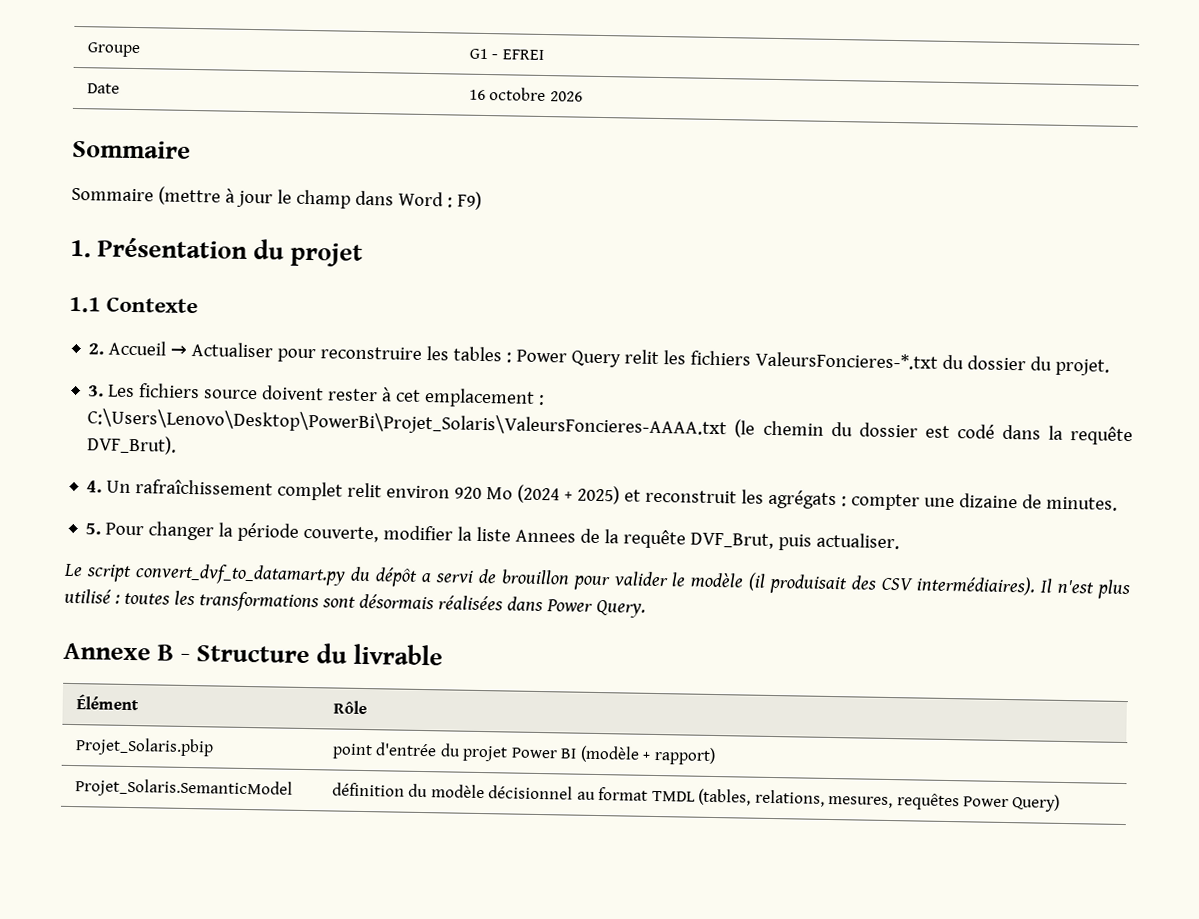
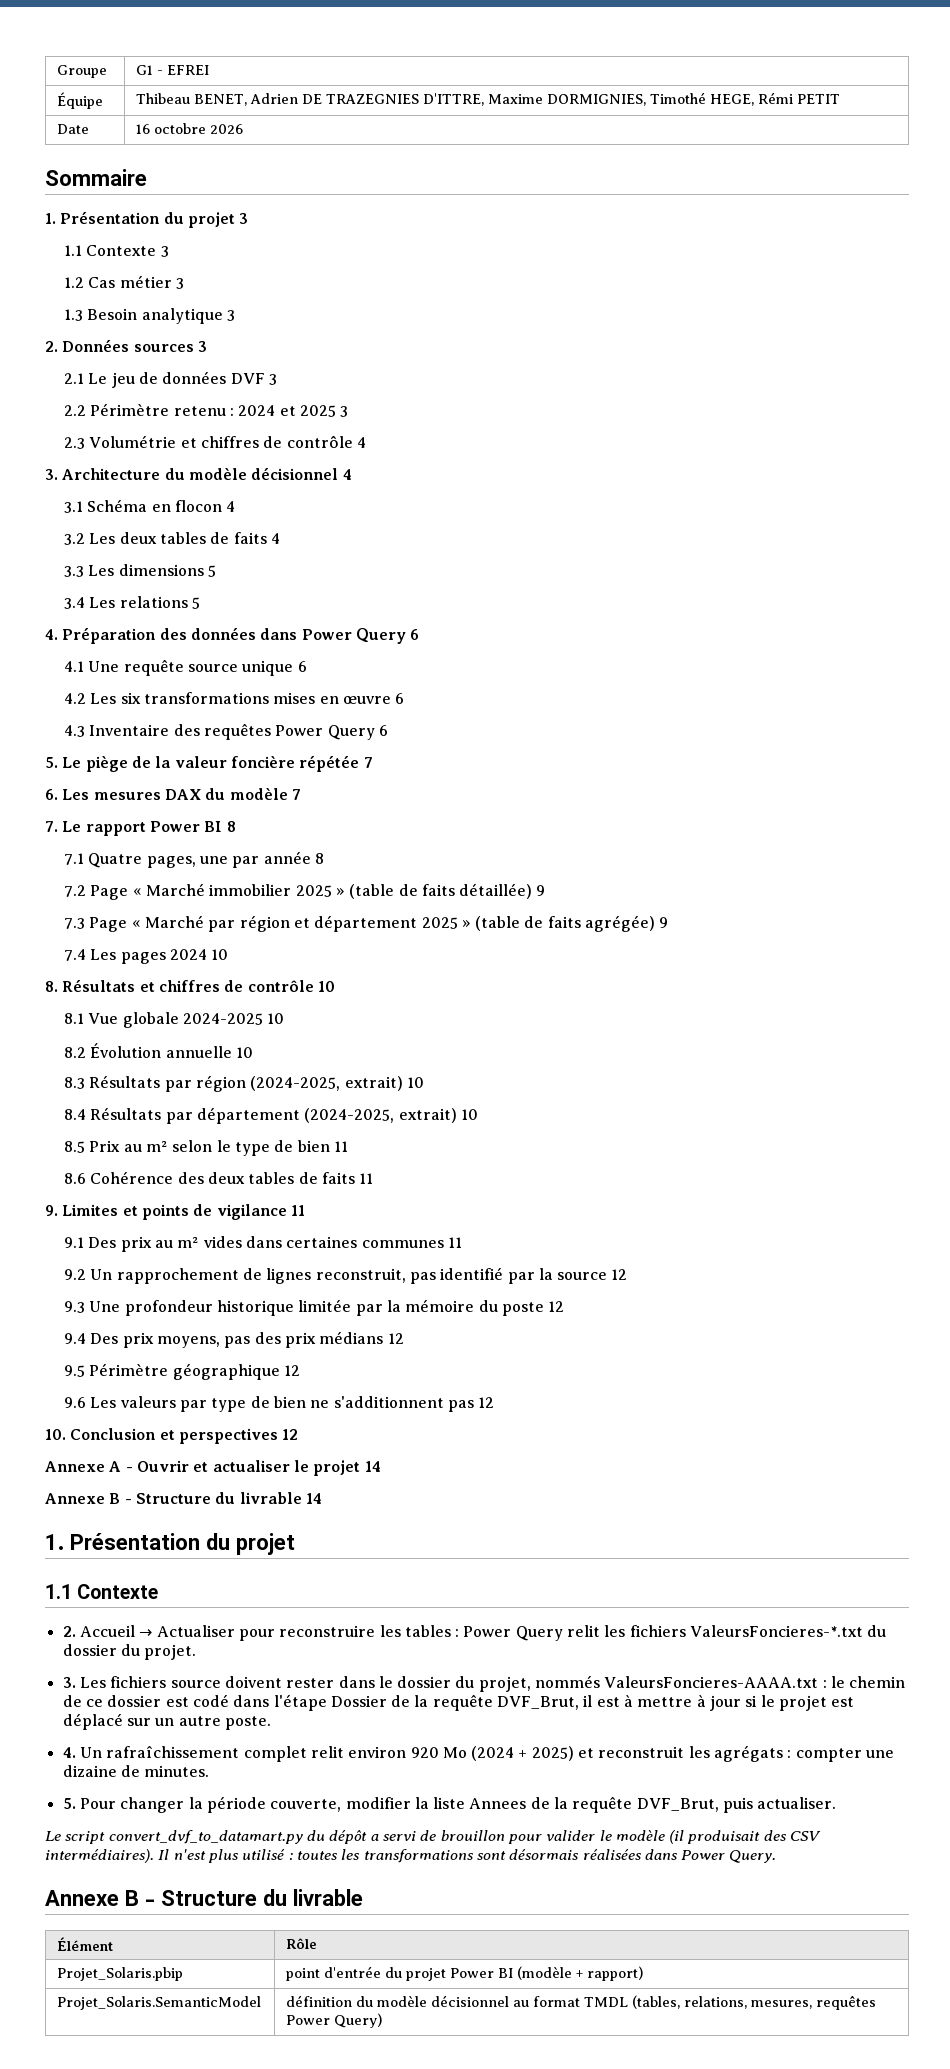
+ Équipe | Thibeau BENET, Adrien DE TRAZEGNIES D'ITTRE, Maxime DORMIGNIES, Timothé HEGE, Rémi PETIT
- Sommaire (mettre à jour le champ dans Word : F9)
+ 1. Présentation du projet 3
+ 1.1 Contexte 3
+ 1.2 Cas métier 3
+ 1.3 Besoin analytique 3
+ 2. Données sources 3
+ 2.1 Le jeu de données DVF 3
+ 2.2 Périmètre retenu : 2024 et 2025 3
+ 2.3 Volumétrie et chiffres de contrôle 4
+ 3. Architecture du modèle décisionnel 4
+ 3.1 Schéma en flocon 4
+ 3.2 Les deux tables de faits 4
+ 3.3 Les dimensions 5
+ 3.4 Les relations 5
+ 4. Préparation des données dans Power Query 6
+ 4.1 Une requête source unique 6
+ 4.2 Les six transformations mises en œuvre 6
+ 4.3 Inventaire des requêtes Power Query 6
+ 5. Le piège de la valeur foncière répétée 7
+ 6. Les mesures DAX du modèle 7
+ 7. Le rapport Power BI 8
+ 7.1 Quatre pages, une par année 8
+ 7.2 Page « Marché immobilier 2025 » (table de faits détaillée) 9
+ 7.3 Page « Marché par région et département 2025 » (table de faits agrégée) 9
+ 7.4 Les pages 2024 10
+ 8. Résultats et chiffres de contrôle 10
+ 8.1 Vue globale 2024-2025 10
+ 8.2 Évolution annuelle 10
+ 8.3 Résultats par région (2024-2025, extrait) 10
+ 8.4 Résultats par département (2024-2025, extrait) 10
+ 8.5 Prix au m² selon le type de bien 11
+ 8.6 Cohérence des deux tables de faits 11
+ 9. Limites et points de vigilance 11
+ 9.1 Des prix au m² vides dans certaines communes 11
+ 9.2 Un rapprochement de lignes reconstruit, pas identifié par la source 12
+ 9.3 Une profondeur historique limitée par la mémoire du poste 12
+ 9.4 Des prix moyens, pas des prix médians 12
+ 9.5 Périmètre géographique 12
+ 9.6 Les valeurs par type de bien ne s'additionnent pas 12
+ 10. Conclusion et perspectives 12
+ Annexe A - Ouvrir et actualiser le projet 14
+ Annexe B - Structure du livrable 14
- 3. Les fichiers source doivent rester à cet emplacement : C:\Users\Lenovo\Desktop\PowerBi\Projet_Solaris\ValeursFoncieres-AAAA.txt (le chemin du dossier est codé dans la requête DVF_Brut).
+ 3. Les fichiers source doivent rester dans le dossier du projet, nommés ValeursFoncieres-AAAA.txt : le chemin de ce dossier est codé dans l'étape Dossier de la requête DVF_Brut, il est à mettre à jour si le projet est déplacé sur un autre poste.

